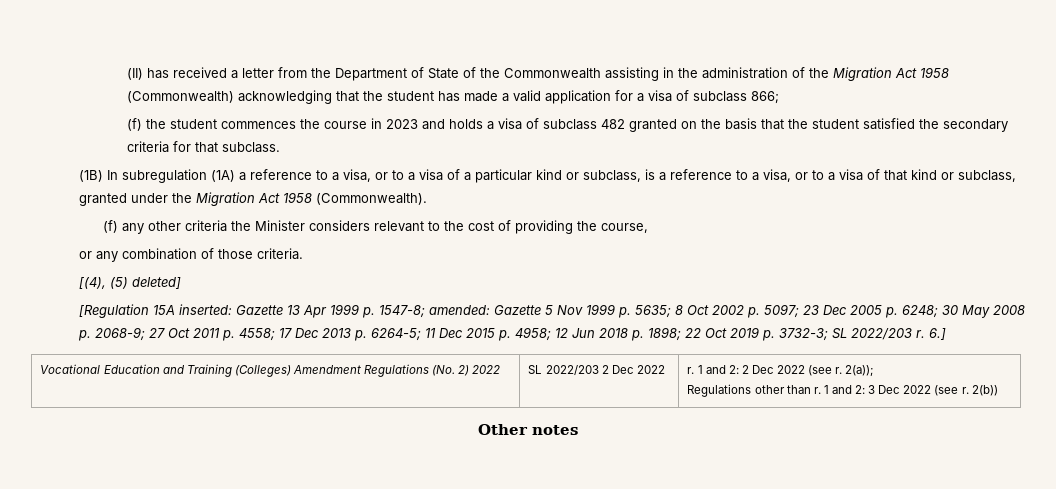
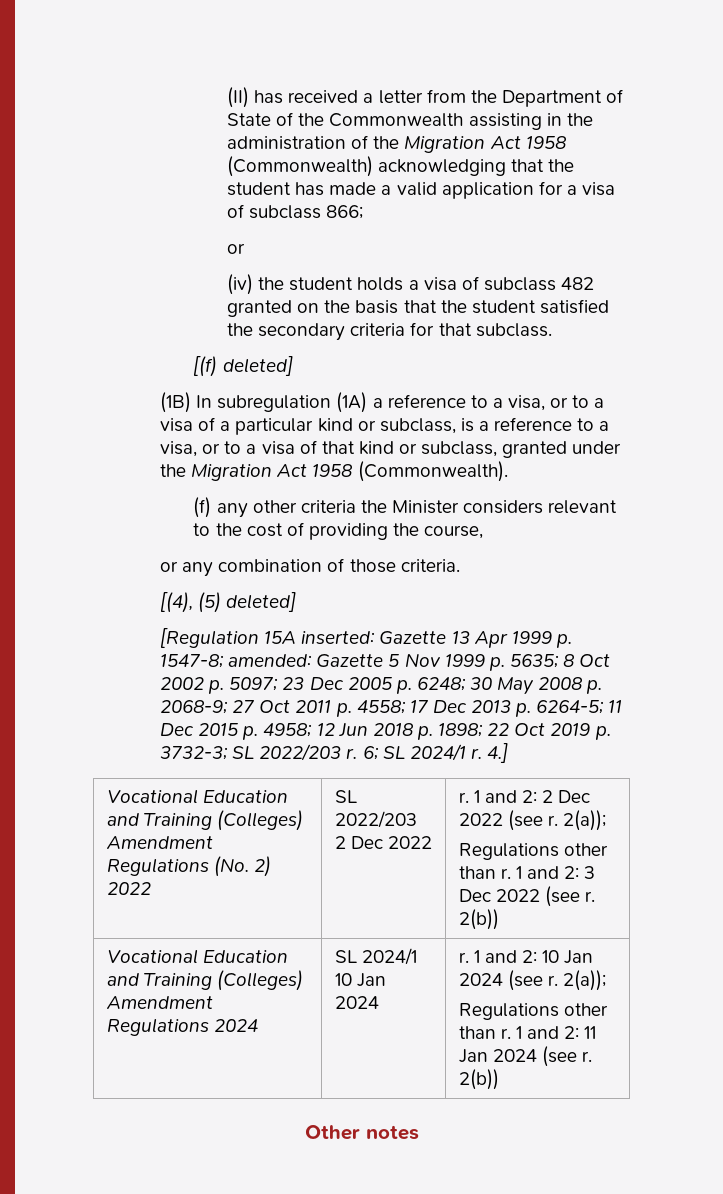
  (II) has received a letter from the Department of State of the Commonwealth assisting in the administration of the Migration Act 1958 (Commonwealth) acknowledging that the student has made a valid application for a visa of subclass 866;
- (f) the student commences the course in 2023 and holds a visa of subclass 482 granted on the basis that the student satisfied the secondary criteria for that subclass.
+ or
+ (iv) the student holds a visa of subclass 482 granted on the basis that the student satisfied the secondary criteria for that subclass.
+ [(f) deleted]
- 6.]
+ 6; SL 2024/1 r. 4.]
+ Vocational Education and Training (Colleges) Amendment Regulations 2024 | SL 2024/1 10 Jan 2024 | r. 1 and 2: 10 Jan 2024 (see r. 2(a));
+ Regulations other than r. 1 and 2: 11 Jan 2024 (see r. 2(b))

